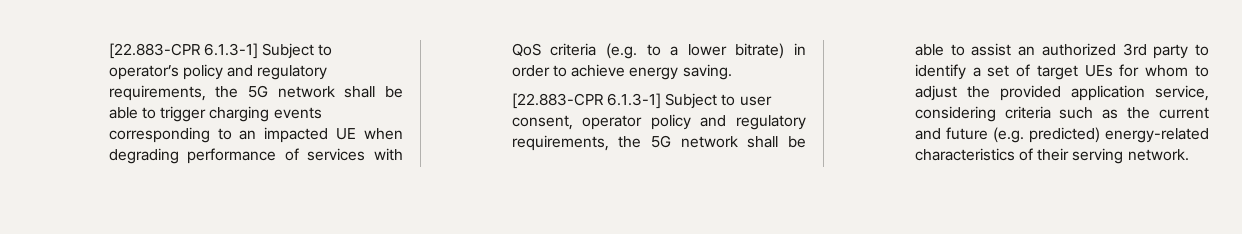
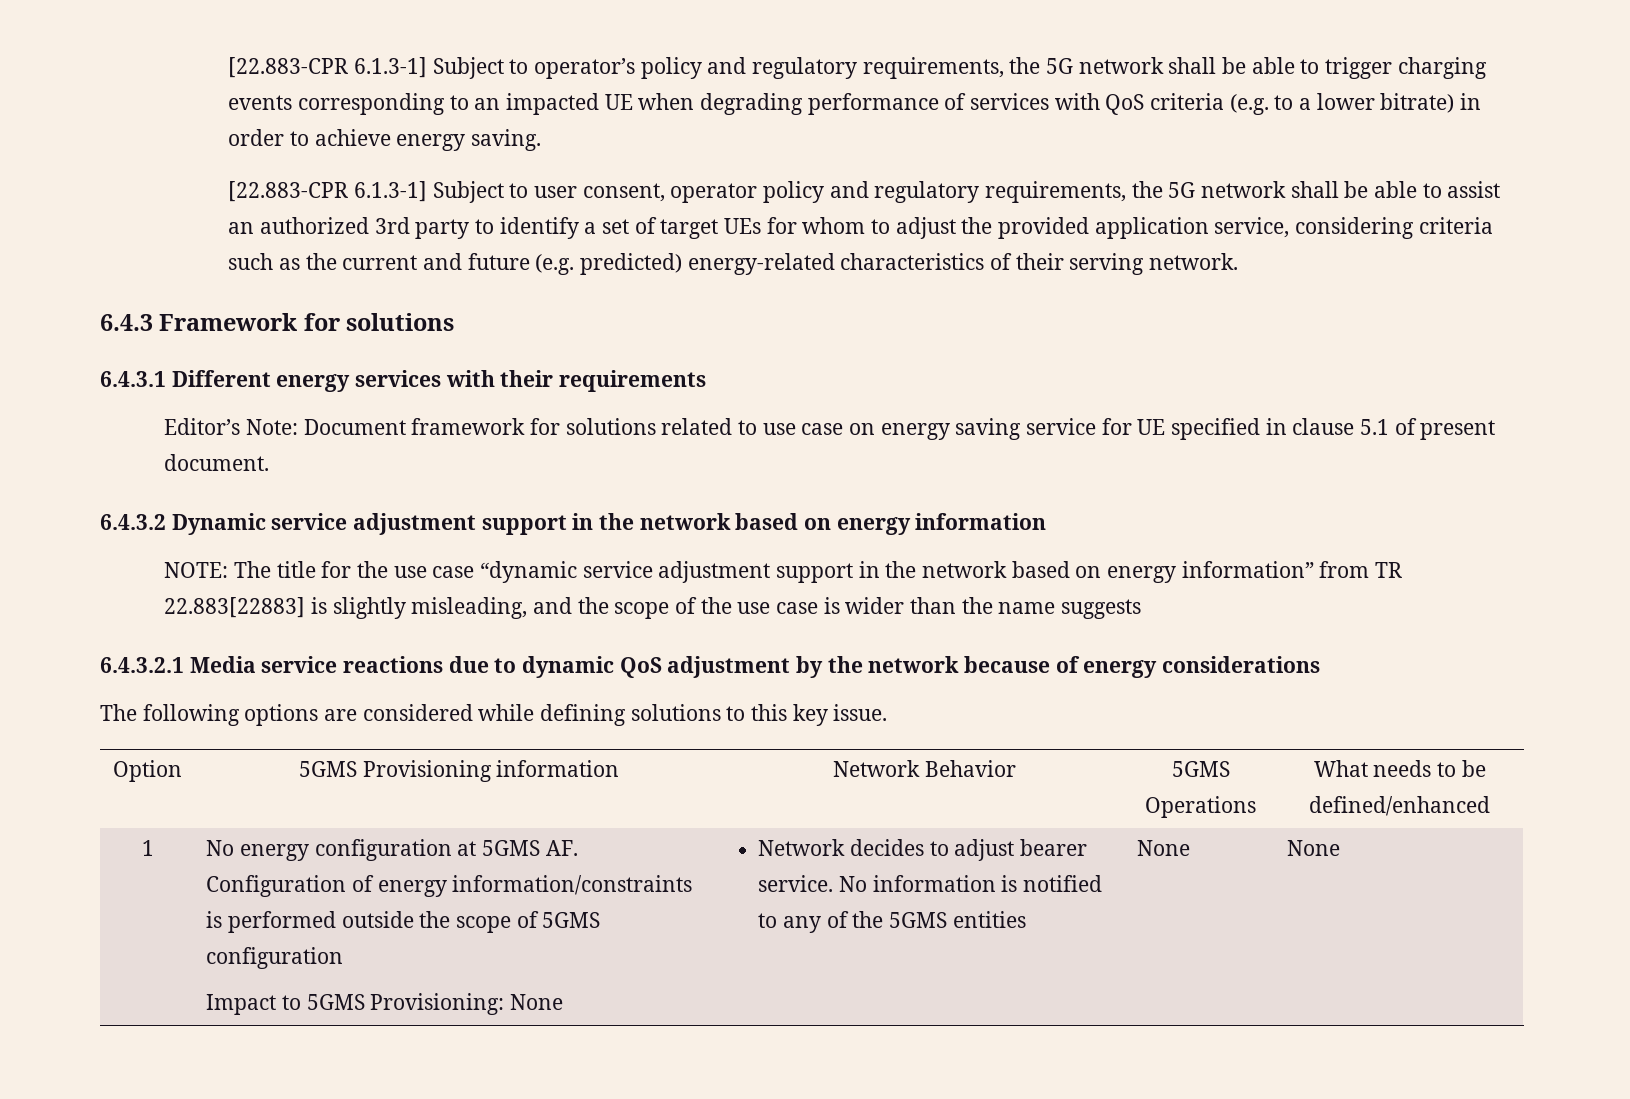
+ 6.4.3 Framework for solutions
+ 6.4.3.1 Different energy services with their requirements
+ Editor’s Note: Document framework for solutions related to use case on energy saving service for UE specified in clause 5.1 of present document.
+ 6.4.3.2 Dynamic service adjustment support in the network based on energy information
+ NOTE: The title for the use case “dynamic service adjustment support in the network based on energy information” from TR 22.883[22883] is slightly misleading, and the scope of the use case is wider than the name suggests
+ 6.4.3.2.1 Media service reactions due to dynamic QoS adjustment by the network because of energy considerations
+ The following options are considered while defining solutions to this key issue.
+ Option | 5GMS Provisioning information | Network Behavior | 5GMS Operations | What needs to be defined/enhanced
+ 1 | No energy configuration at 5GMS AF. Configuration of energy information/constraints is performed outside the scope of 5GMS configuration
+ Impact to 5GMS Provisioning: None | Network decides to adjust bearer service. No information is notified to any of the 5GMS entities | None | None

